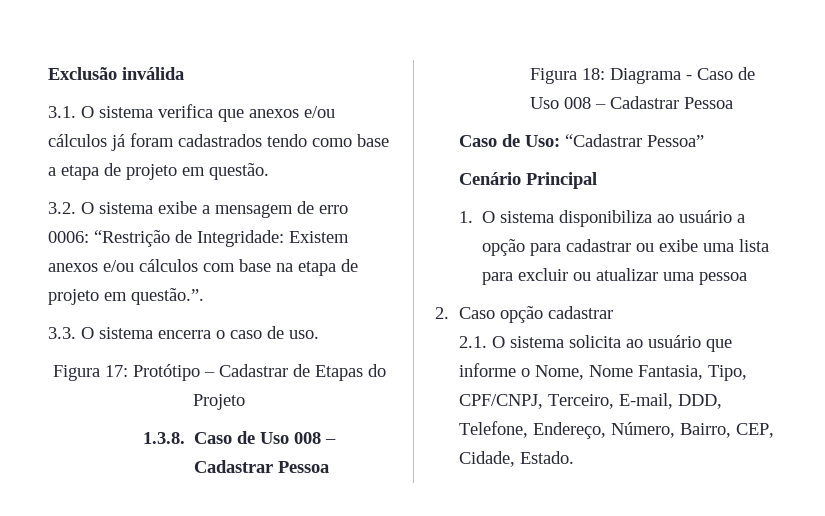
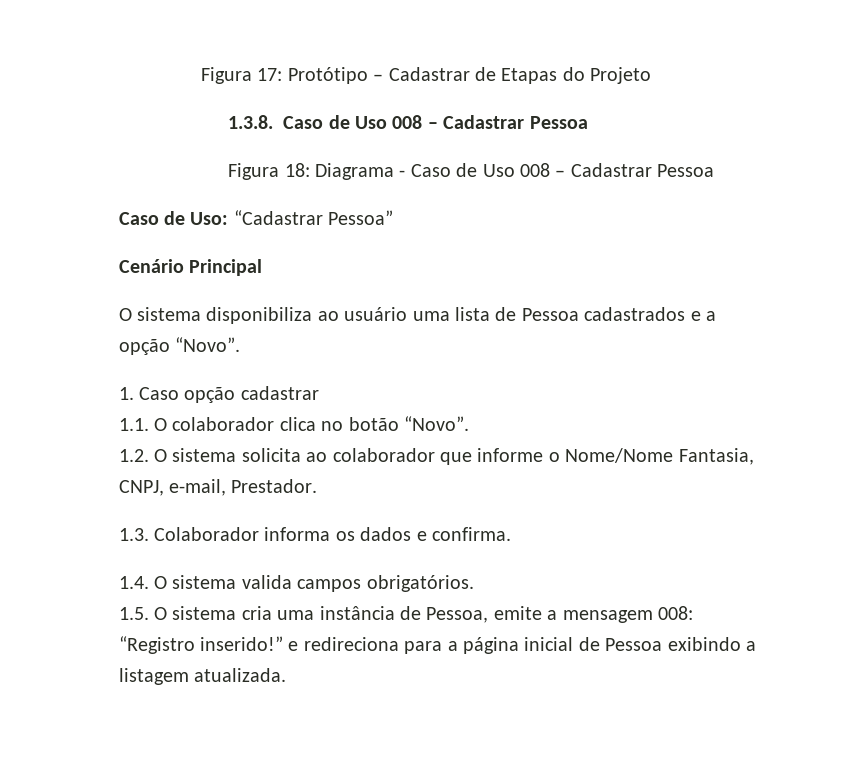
- Exclusão inválida
- 3.1. O sistema verifica que anexos e/ou cálculos já foram cadastrados tendo como base a etapa de projeto em questão.
- 3.2. O sistema exibe a mensagem de erro 0006: “Restrição de Integridade: Existem anexos e/ou cálculos com base na etapa de projeto em questão.”.
- 3.3. O sistema encerra o caso de uso.
- 1. O sistema disponibiliza ao usuário a opção para cadastrar ou exibe uma lista para excluir ou atualizar uma pessoa
- 2. Caso opção cadastrar
- 2.1. O sistema solicita ao usuário que informe o Nome, Nome Fantasia, Tipo, CPF/CNPJ, Terceiro, E-mail, DDD, Telefone, Endereço, Número, Bairro, CEP, Cidade, Estado.
+ O sistema disponibiliza ao usuário uma lista de Pessoa cadastrados e a opção “Novo”.
+ 1. Caso opção cadastrar
+ 1.1. O colaborador clica no botão “Novo”.
+ 1.2. O sistema solicita ao colaborador que informe o Nome/Nome Fantasia, CNPJ, e-mail, Prestador.
+ 1.3. Colaborador informa os dados e confirma.
+ 1.4. O sistema valida campos obrigatórios.
+ 1.5. O sistema cria uma instância de Pessoa, emite a mensagem 008: “Registro inserido!” e redireciona para a página inicial de Pessoa exibindo a listagem atualizada.

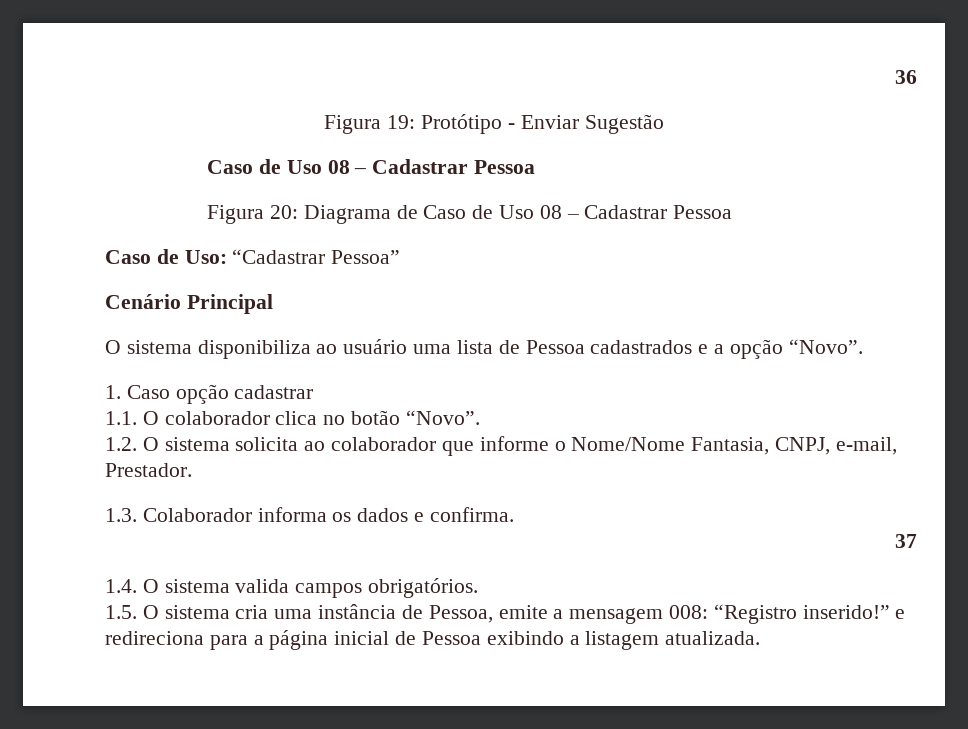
- Figura 17: Protótipo – Cadastrar de Etapas do Projeto
- 1.3.8. Caso de Uso 008 – Cadastrar Pessoa
+ 36
+ Figura 19: Protótipo - Enviar Sugestão
+ Caso de Uso 08 – Cadastrar Pessoa
- Figura 18: Diagrama - Caso de Uso 008 – Cadastrar Pessoa
+ Figura 20: Diagrama de Caso de Uso 08 – Cadastrar Pessoa
+ 37

